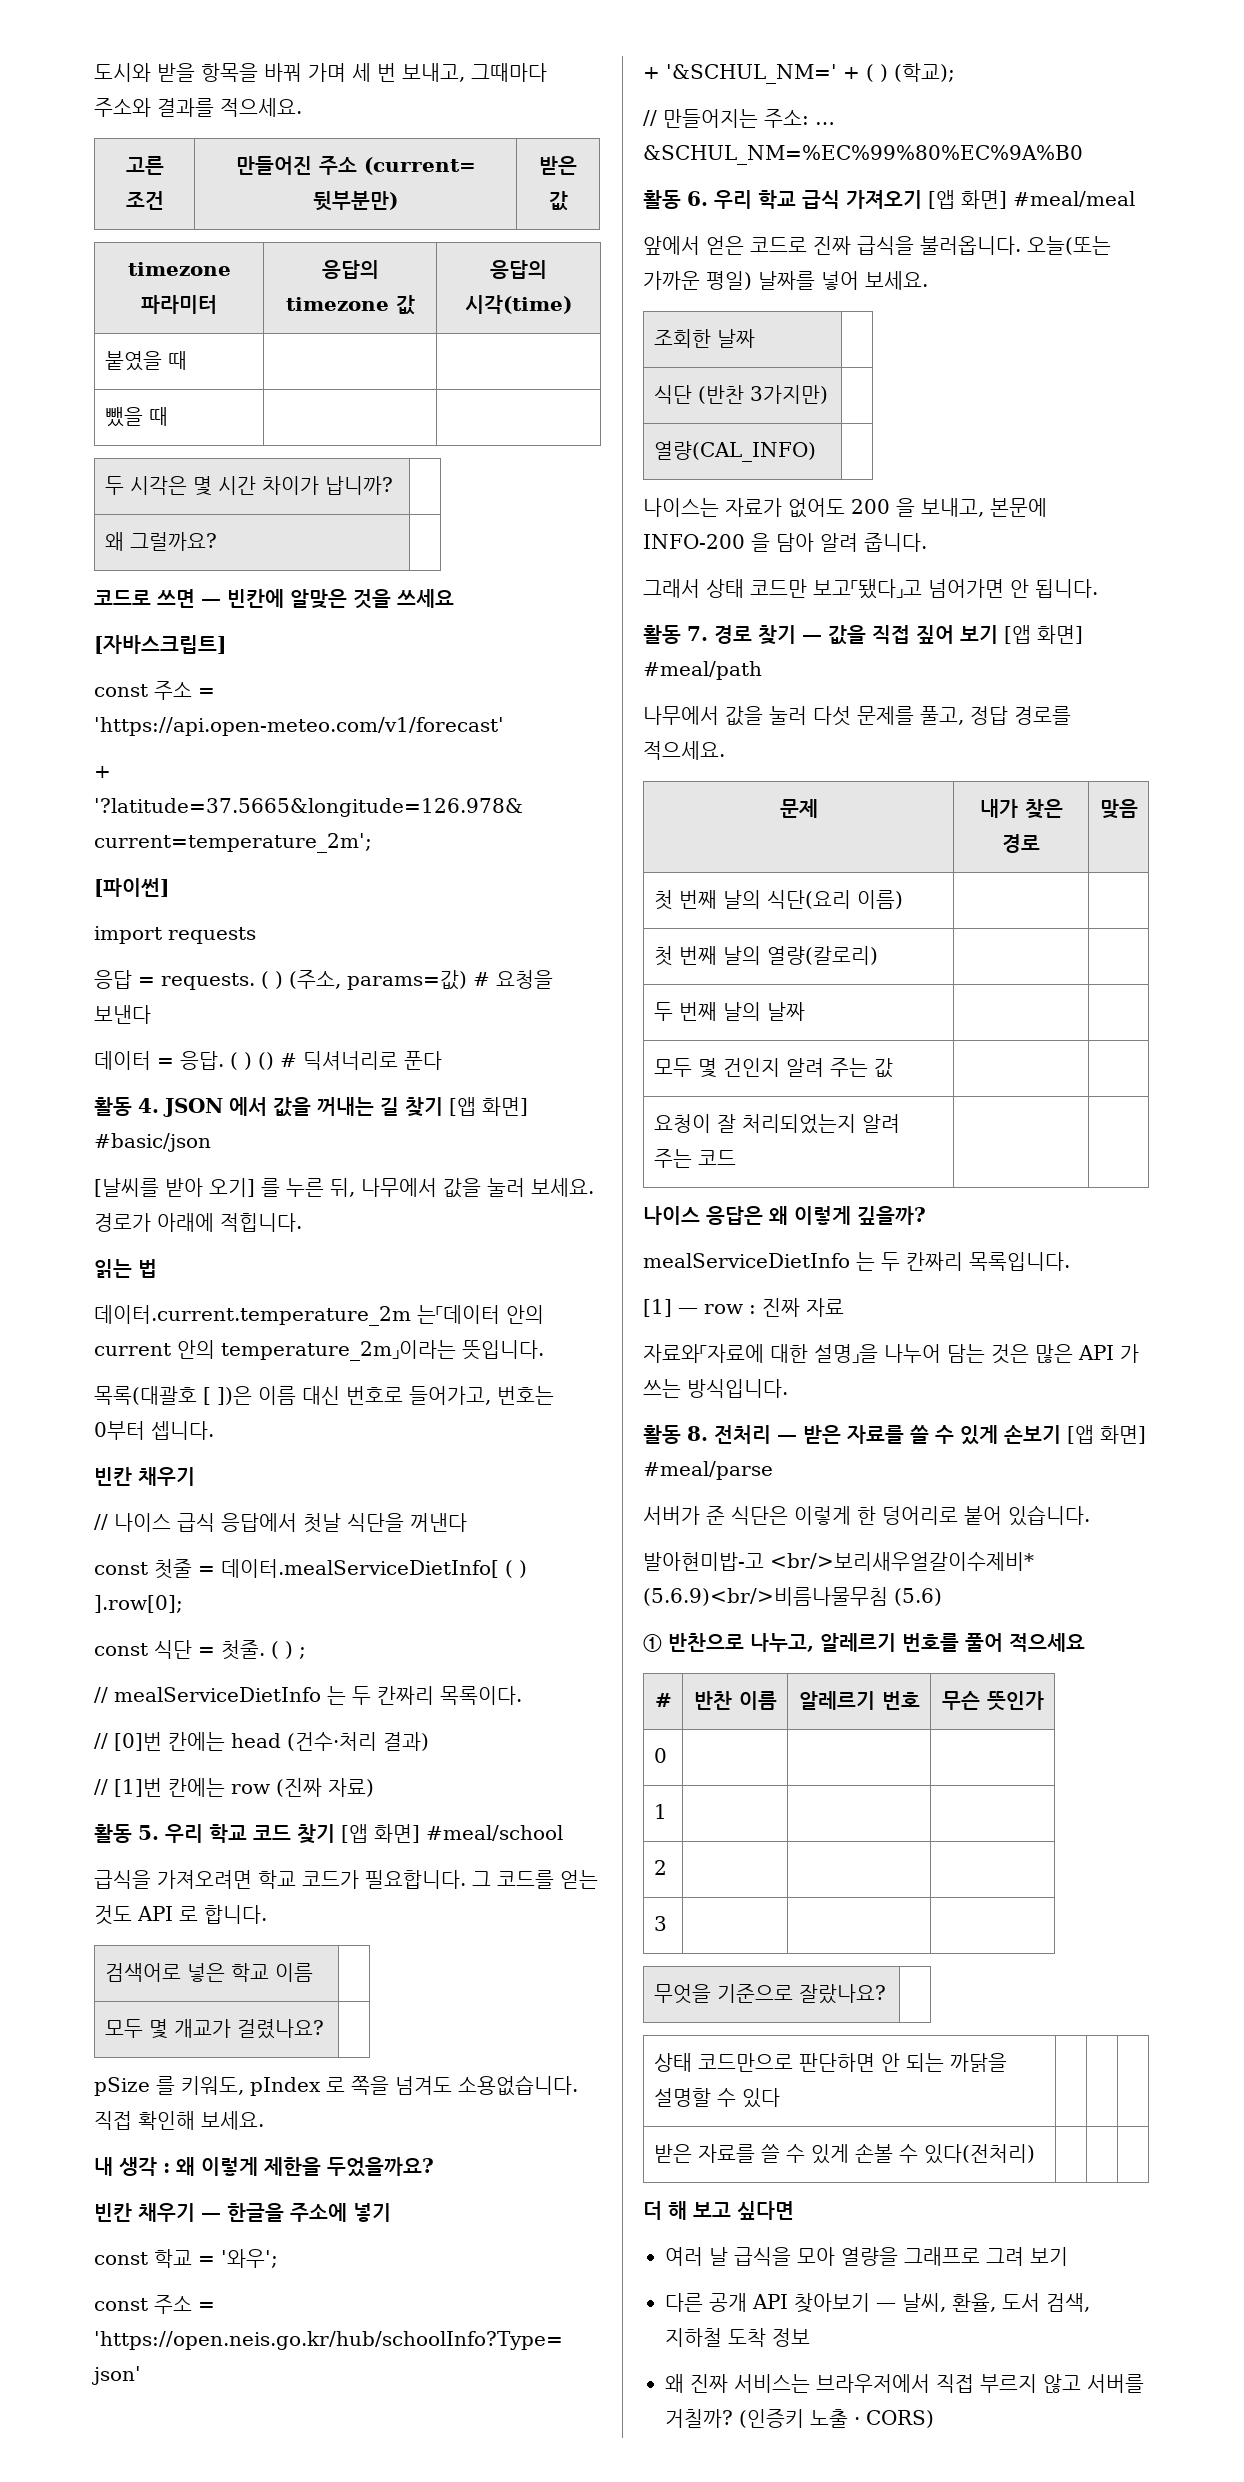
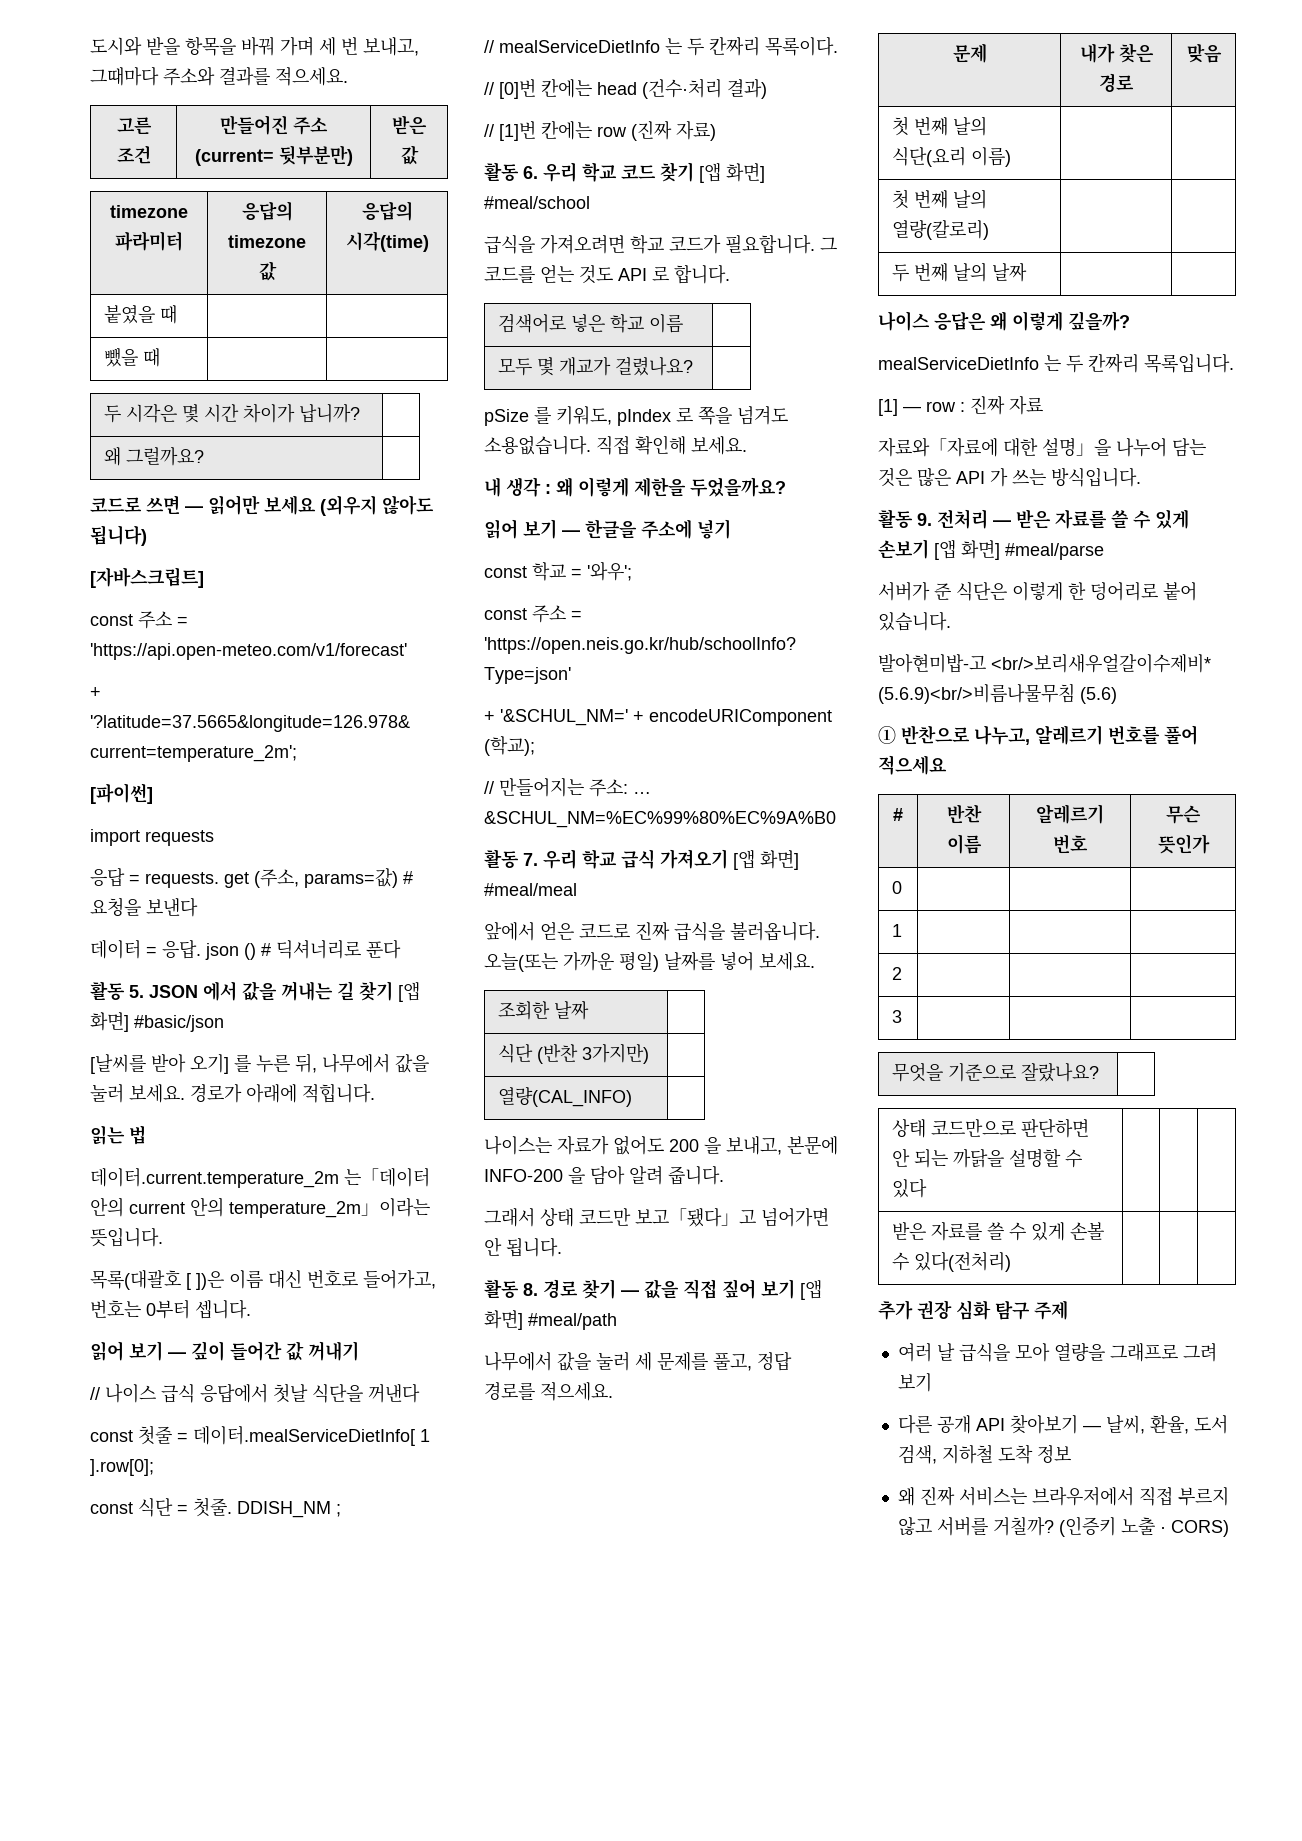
- 코드로 쓰면 — 빈칸에 알맞은 것을 쓰세요
+ 코드로 쓰면 — 읽어만 보세요 (외우지 않아도 됩니다)
- 응답 = requests. ( ) (주소, params=값) # 요청을 보낸다
+ 응답 = requests. get (주소, params=값) # 요청을 보낸다
- 데이터 = 응답. ( ) () # 딕셔너리로 푼다
+ 데이터 = 응답. json () # 딕셔너리로 푼다
- 활동 4. JSON 에서 값을 꺼내는 길 찾기 [앱 화면] #basic/json
+ 활동 5. JSON 에서 값을 꺼내는 길 찾기 [앱 화면] #basic/json
  목록(대괄호 [ ])은 이름 대신 번호로 들어가고, 번호는 0부터 셉니다.
- 빈칸 채우기
+ 읽어 보기 — 깊이 들어간 값 꺼내기
- const 첫줄 = 데이터.mealServiceDietInfo[ ( ) ].row[0];
+ const 첫줄 = 데이터.mealServiceDietInfo[ 1 ].row[0];
- ( ) ;
+ DDISH_NM ;
- 활동 5. 우리 학교 코드 찾기 [앱 화면] #meal/school
+ 활동 6. 우리 학교 코드 찾기 [앱 화면] #meal/school
- 빈칸 채우기 — 한글을 주소에 넣기
+ 읽어 보기 — 한글을 주소에 넣기
- + '&SCHUL_NM=' + ( ) (학교);
+ + '&SCHUL_NM=' + encodeURIComponent (학교);
- 활동 6. 우리 학교 급식 가져오기 [앱 화면] #meal/meal
+ 활동 7. 우리 학교 급식 가져오기 [앱 화면] #meal/meal
- 활동 7. 경로 찾기 — 값을 직접 짚어 보기 [앱 화면] #meal/path
+ 활동 8. 경로 찾기 — 값을 직접 짚어 보기 [앱 화면] #meal/path
- 나무에서 값을 눌러 다섯 문제를 풀고, 정답 경로를 적으세요.
+ 나무에서 값을 눌러 세 문제를 풀고, 정답 경로를 적으세요.
- 모두 몇 건인지 알려 주는 값 | |
- 요청이 잘 처리되었는지 알려 주는 코드 | |
- 활동 8. 전처리 — 받은 자료를 쓸 수 있게 손보기 [앱 화면] #meal/parse
+ 활동 9. 전처리 — 받은 자료를 쓸 수 있게 손보기 [앱 화면] #meal/parse
- 더 해 보고 싶다면
+ 추가 권장 심화 탐구 주제

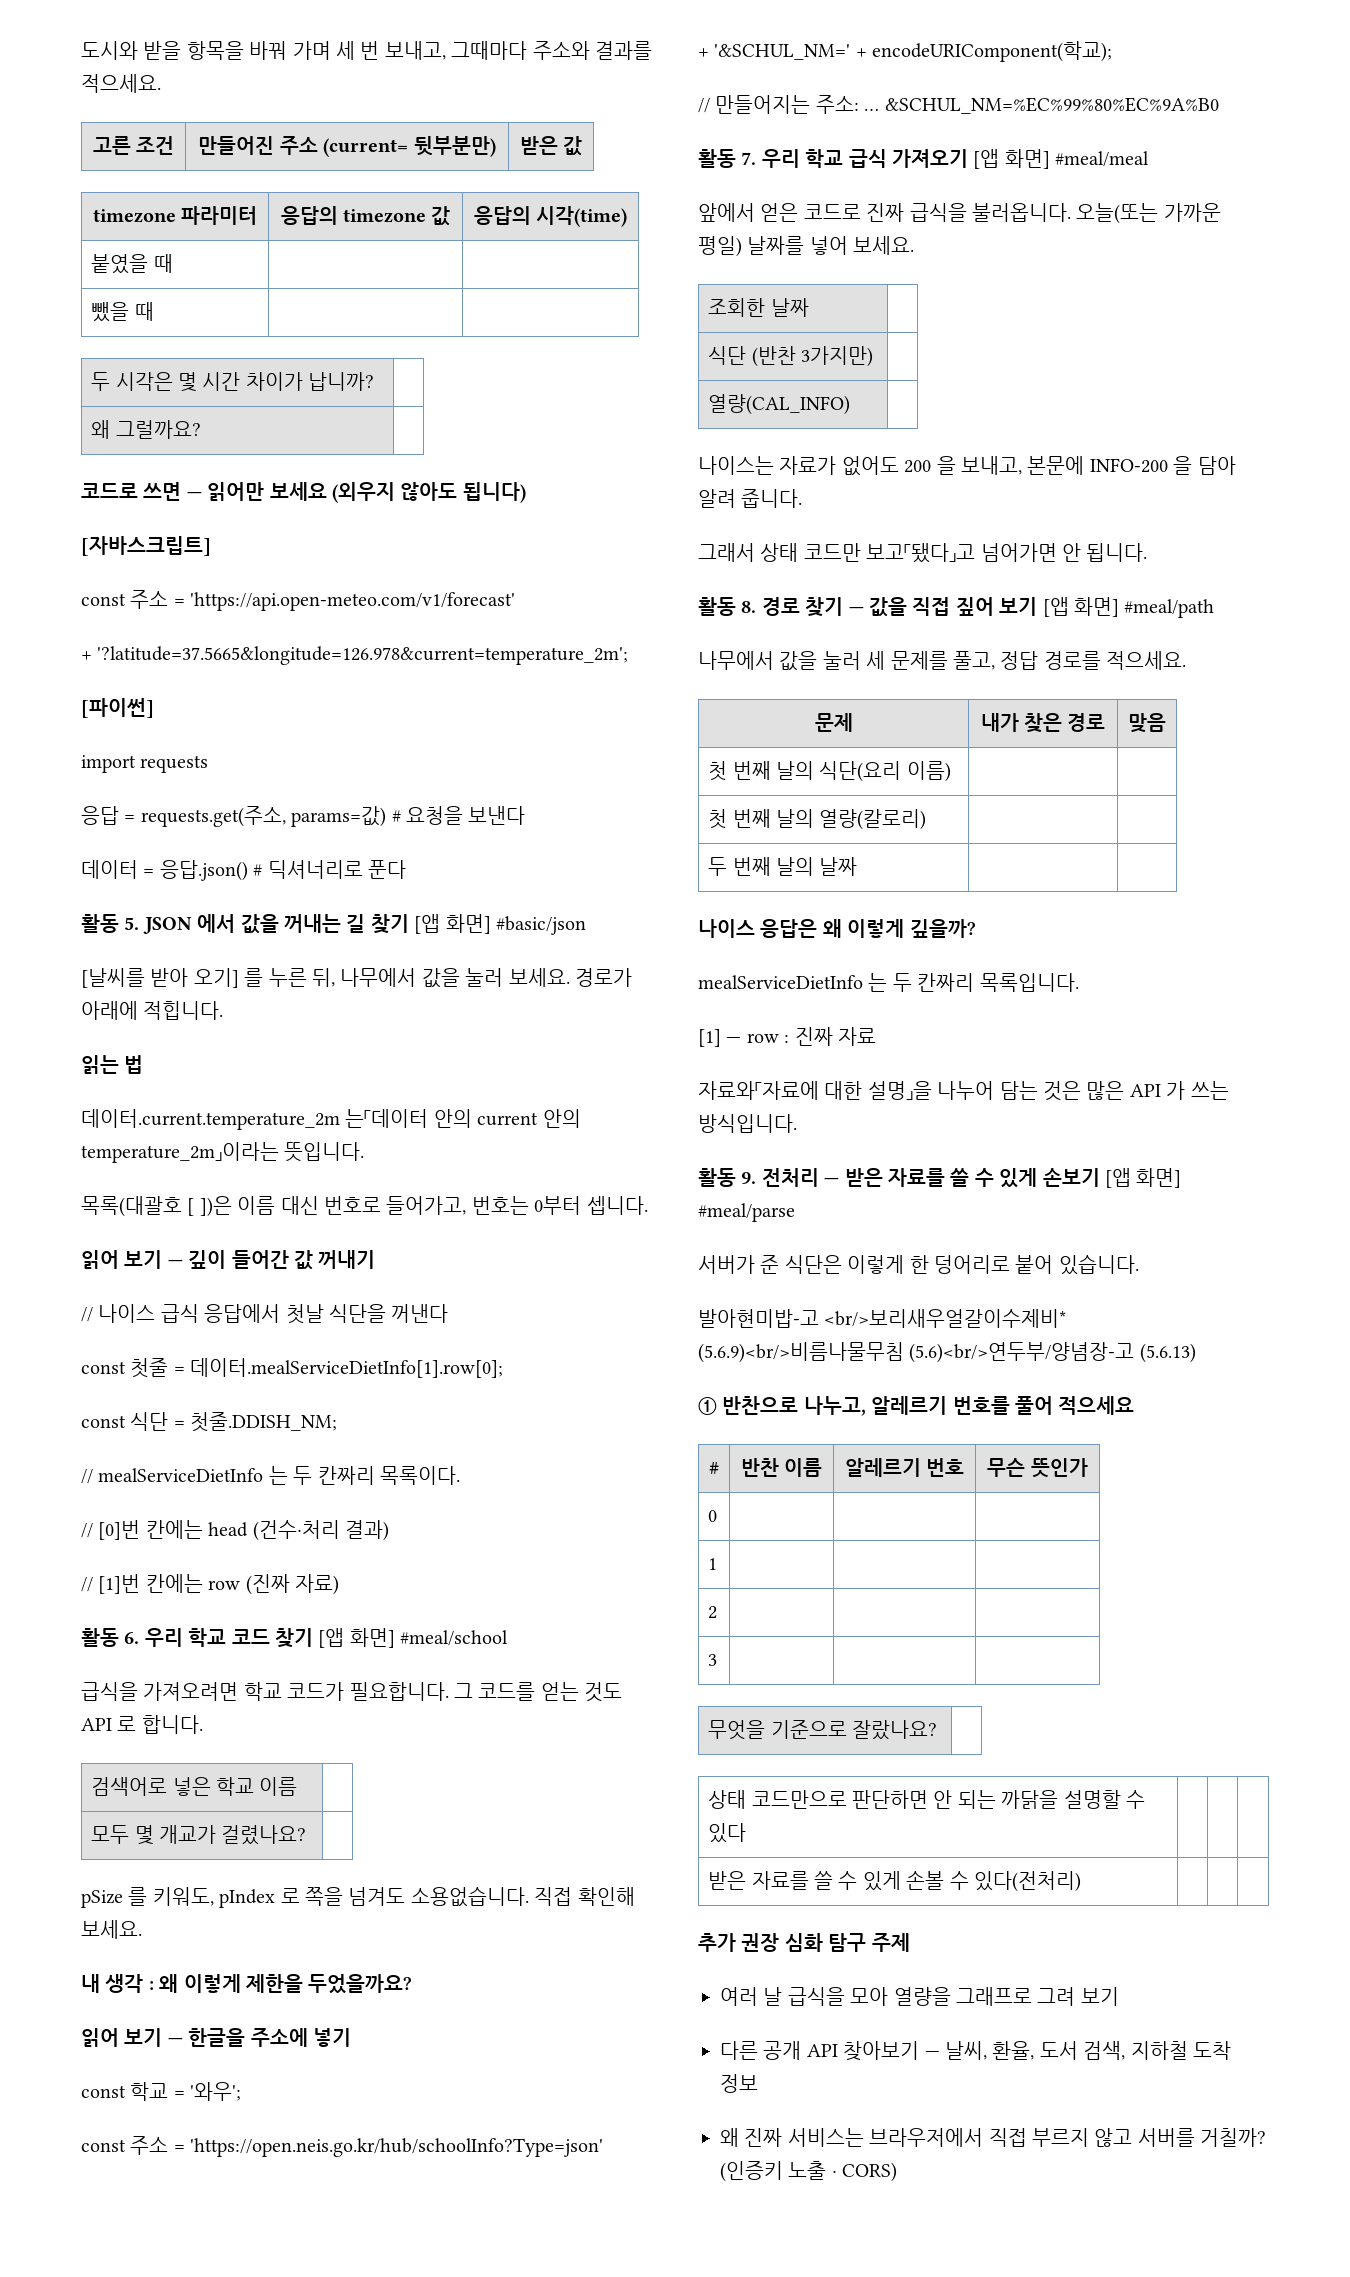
- 응답 = requests. get (주소, params=값) # 요청을 보낸다
+ 응답 = requests.get(주소, params=값) # 요청을 보낸다
- 데이터 = 응답. json () # 딕셔너리로 푼다
+ 데이터 = 응답.json() # 딕셔너리로 푼다
- const 첫줄 = 데이터.mealServiceDietInfo[ 1 ].row[0];
+ const 첫줄 = 데이터.mealServiceDietInfo[1].row[0];
- const 식단 = 첫줄. DDISH_NM ;
+ const 식단 = 첫줄.DDISH_NM;
- + '&SCHUL_NM=' + encodeURIComponent (학교);
+ + '&SCHUL_NM=' + encodeURIComponent(학교);
- 발아현미밥-고 <br/>보리새우얼갈이수제비* (5.6.9)<br/>비름나물무침 (5.6)
+ 발아현미밥-고 <br/>보리새우얼갈이수제비* (5.6.9)<br/>비름나물무침 (5.6)<br/>연두부/양념장-고 (5.6.13)

